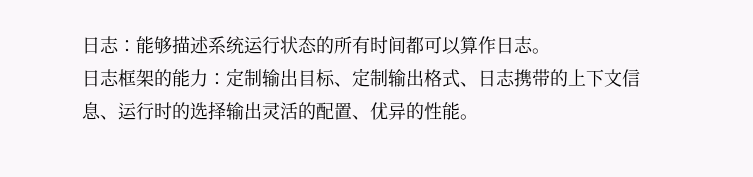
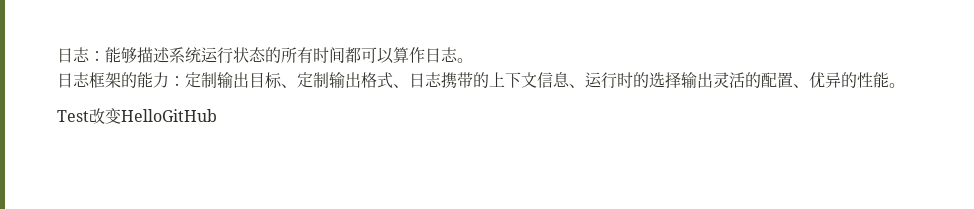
+ Test改变HelloGitHub

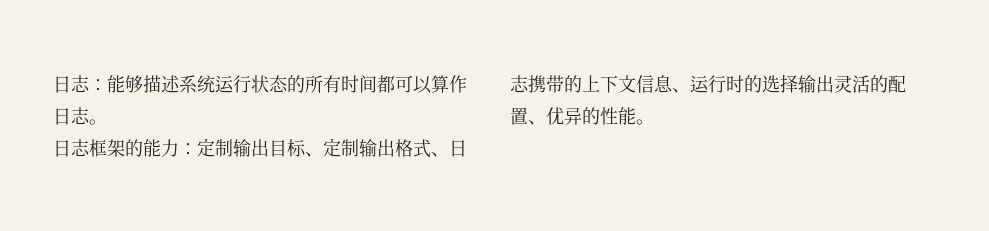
- Test改变HelloGitHub

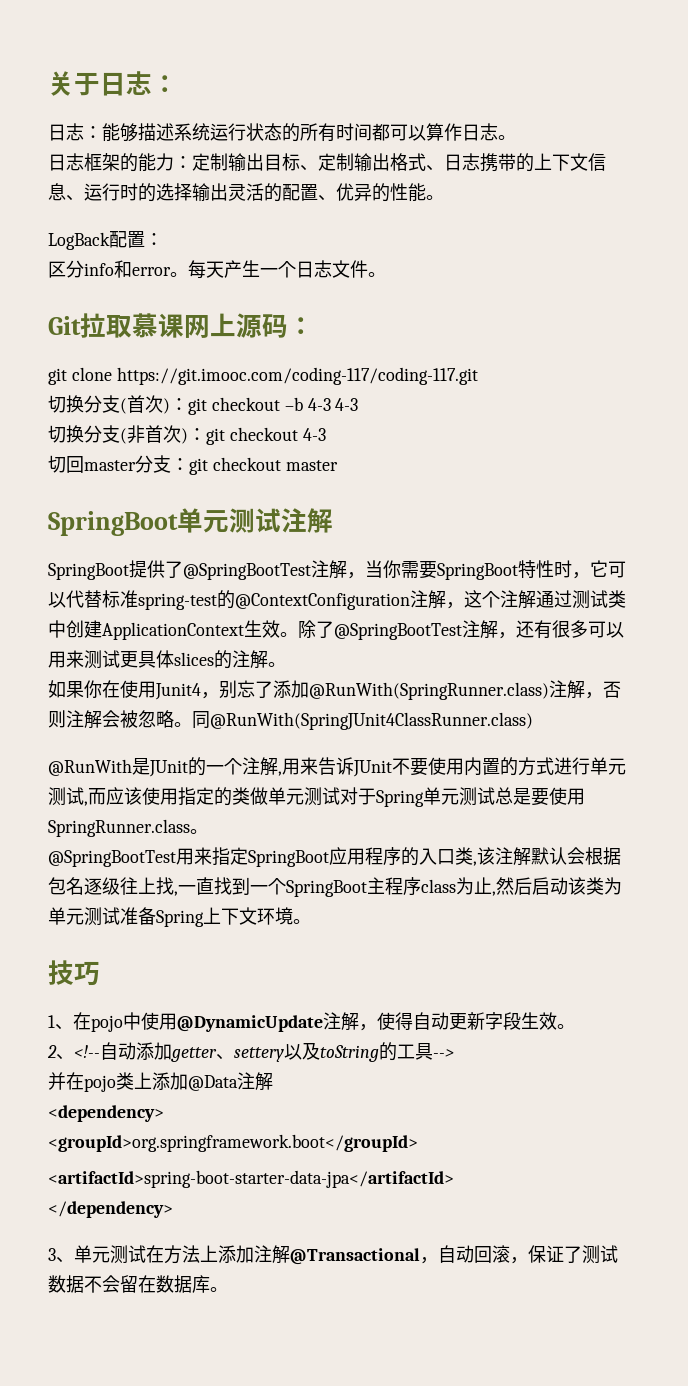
+ 关于日志：
+ LogBack配置：
+ 区分info和error。每天产生一个日志文件。
+ Git拉取慕课网上源码：
+ git clone https://git.imooc.com/coding-117/coding-117.git
+ 切换分支(首次)：git checkout –b 4-3 4-3
+ 切换分支(非首次)：git checkout 4-3
+ 切回master分支：git checkout master
+ SpringBoot单元测试注解
+ SpringBoot提供了@SpringBootTest注解，当你需要SpringBoot特性时，它可以代替标准spring-test的@ContextConfiguration注解，这个注解通过测试类中创建ApplicationContext生效。除了@SpringBootTest注解，还有很多可以用来测试更具体slices的注解。
+ 如果你在使用Junit4，别忘了添加@RunWith(SpringRunner.class)注解，否则注解会被忽略。同@RunWith(SpringJUnit4ClassRunner.class)
+ @RunWith是JUnit的一个注解,用来告诉JUnit不要使用内置的方式进行单元测试,而应该使用指定的类做单元测试对于Spring单元测试总是要使用SpringRunner.class。
+ @SpringBootTest用来指定SpringBoot应用程序的入口类,该注解默认会根据包名逐级往上找,一直找到一个SpringBoot主程序class为止,然后启动该类为单元测试准备Spring上下文环境。
+ 技巧
+ 1、在pojo中使用@DynamicUpdate注解，使得自动更新字段生效。
+ 2、<!--自动添加getter、settery以及toString的工具-->
+ 并在pojo类上添加@Data注解
+ <dependency>
+ <groupId>org.springframework.boot</groupId>
+ <artifactId>spring-boot-starter-data-jpa</artifactId>
+ </dependency>
+ 3、单元测试在方法上添加注解@Transactional，自动回滚，保证了测试数据不会留在数据库。

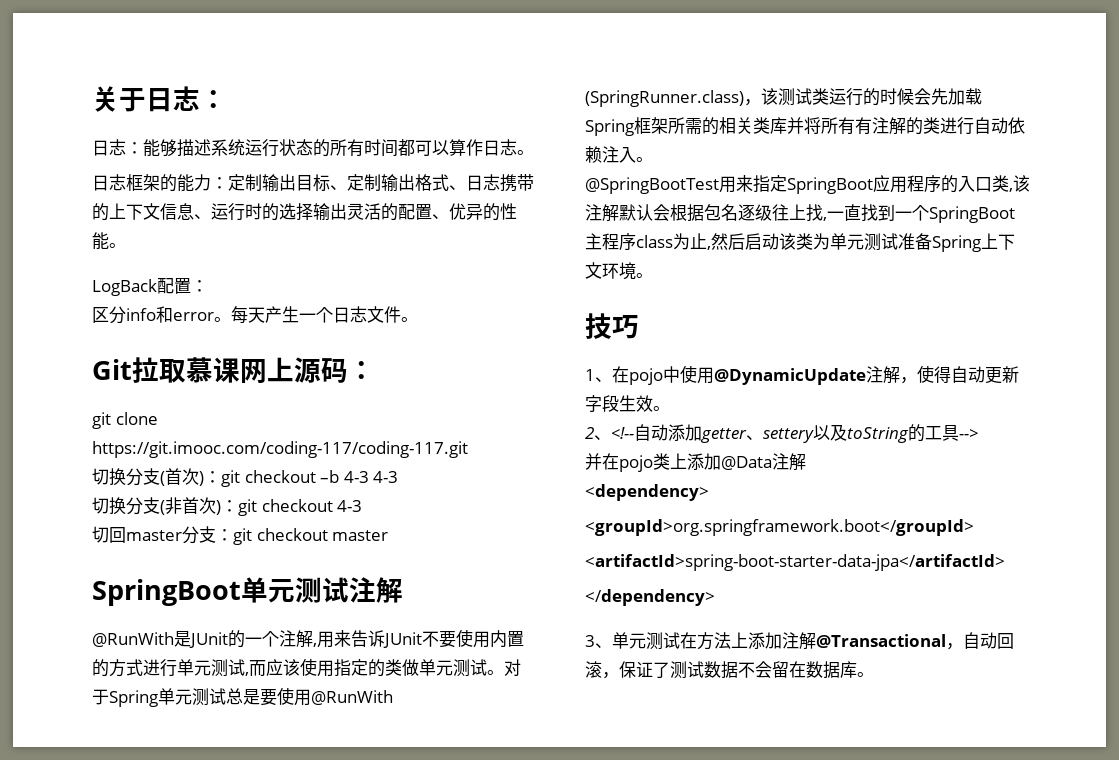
- SpringBoot提供了@SpringBootTest注解，当你需要SpringBoot特性时，它可以代替标准spring-test的@ContextConfiguration注解，这个注解通过测试类中创建ApplicationContext生效。除了@SpringBootTest注解，还有很多可以用来测试更具体slices的注解。
- 如果你在使用Junit4，别忘了添加@RunWith(SpringRunner.class)注解，否则注解会被忽略。同@RunWith(SpringJUnit4ClassRunner.class)
- @RunWith是JUnit的一个注解,用来告诉JUnit不要使用内置的方式进行单元测试,而应该使用指定的类做单元测试对于Spring单元测试总是要使用SpringRunner.class。
+ @RunWith是JUnit的一个注解,用来告诉JUnit不要使用内置的方式进行单元测试,而应该使用指定的类做单元测试。对于Spring单元测试总是要使用@RunWith (SpringRunner.class)，该测试类运行的时候会先加载Spring框架所需的相关类库并将所有有注解的类进行自动依赖注入。

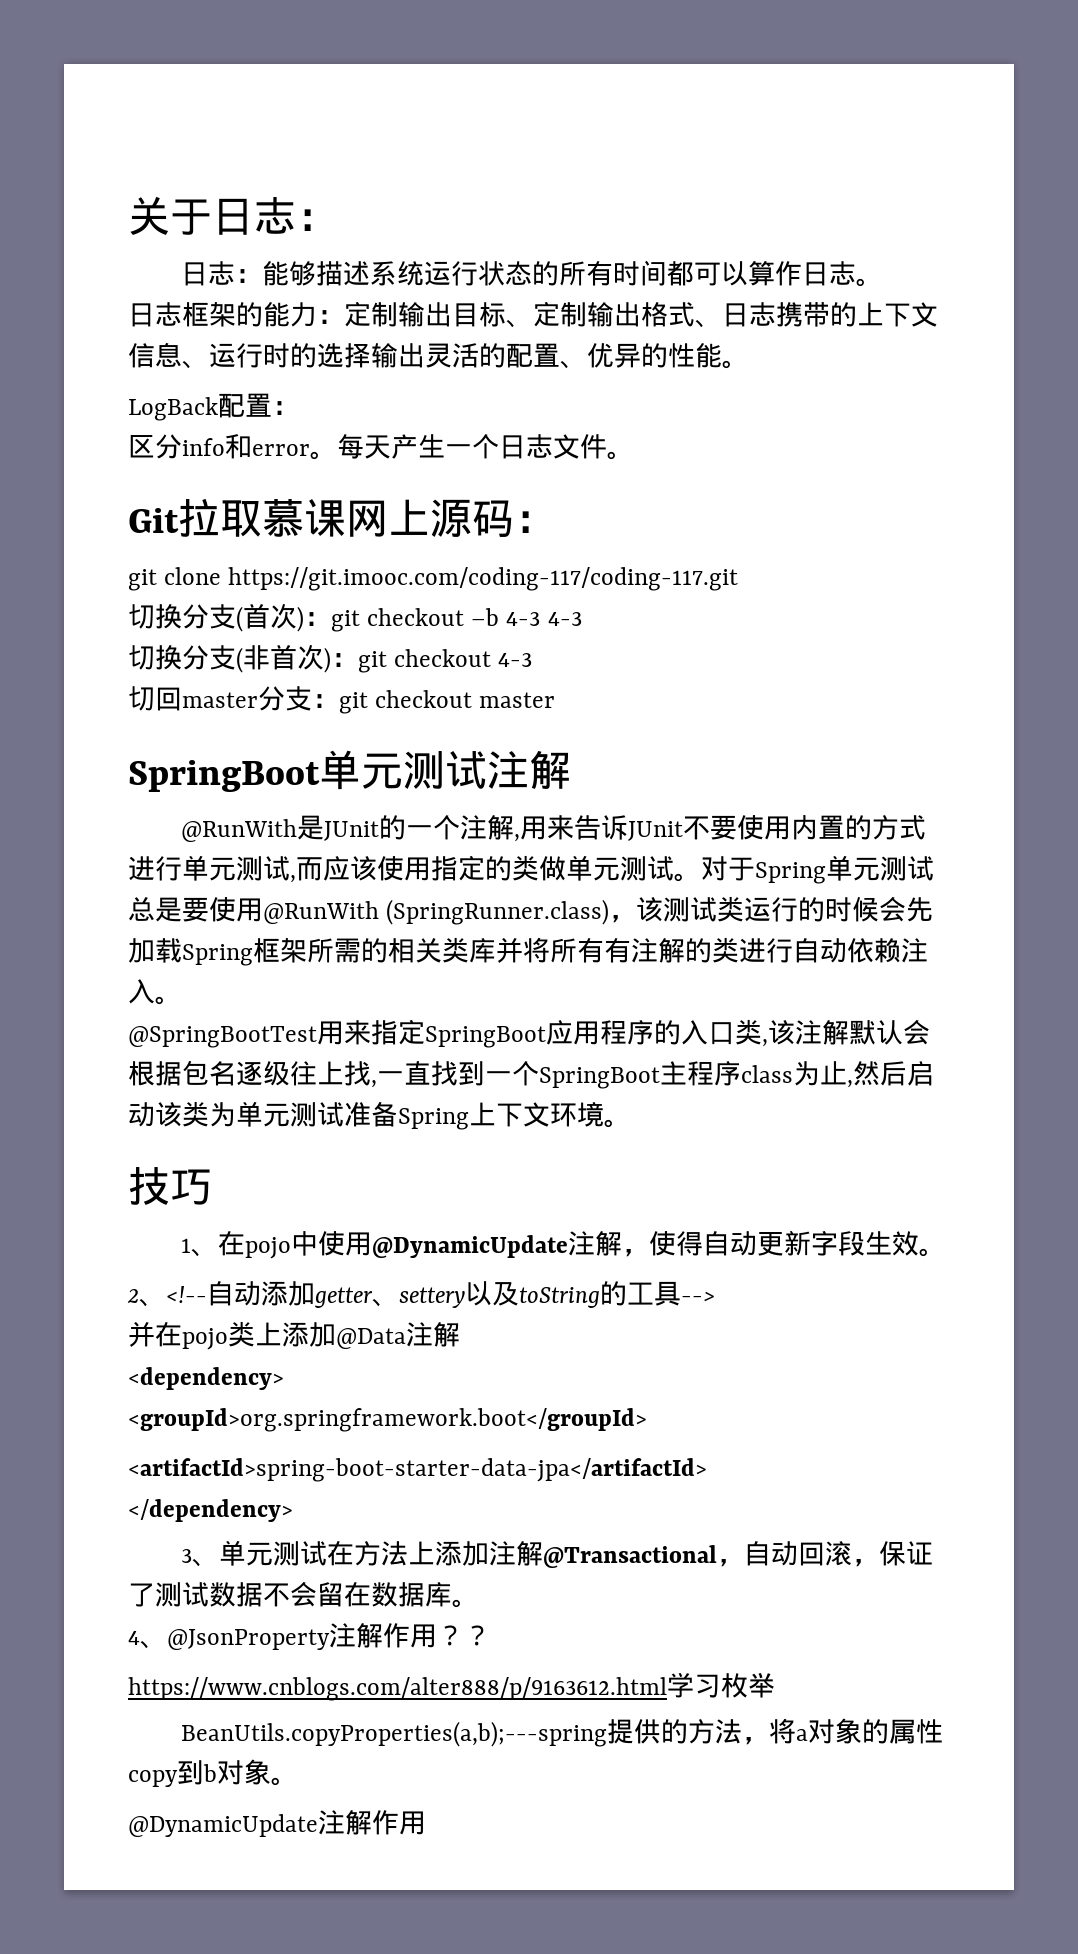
+ 4、@JsonProperty注解作用？？
+ https://www.cnblogs.com/alter888/p/9163612.html学习枚举
+ BeanUtils.copyProperties(a,b);---spring提供的方法，将a对象的属性copy到b对象。
+ @DynamicUpdate注解作用

